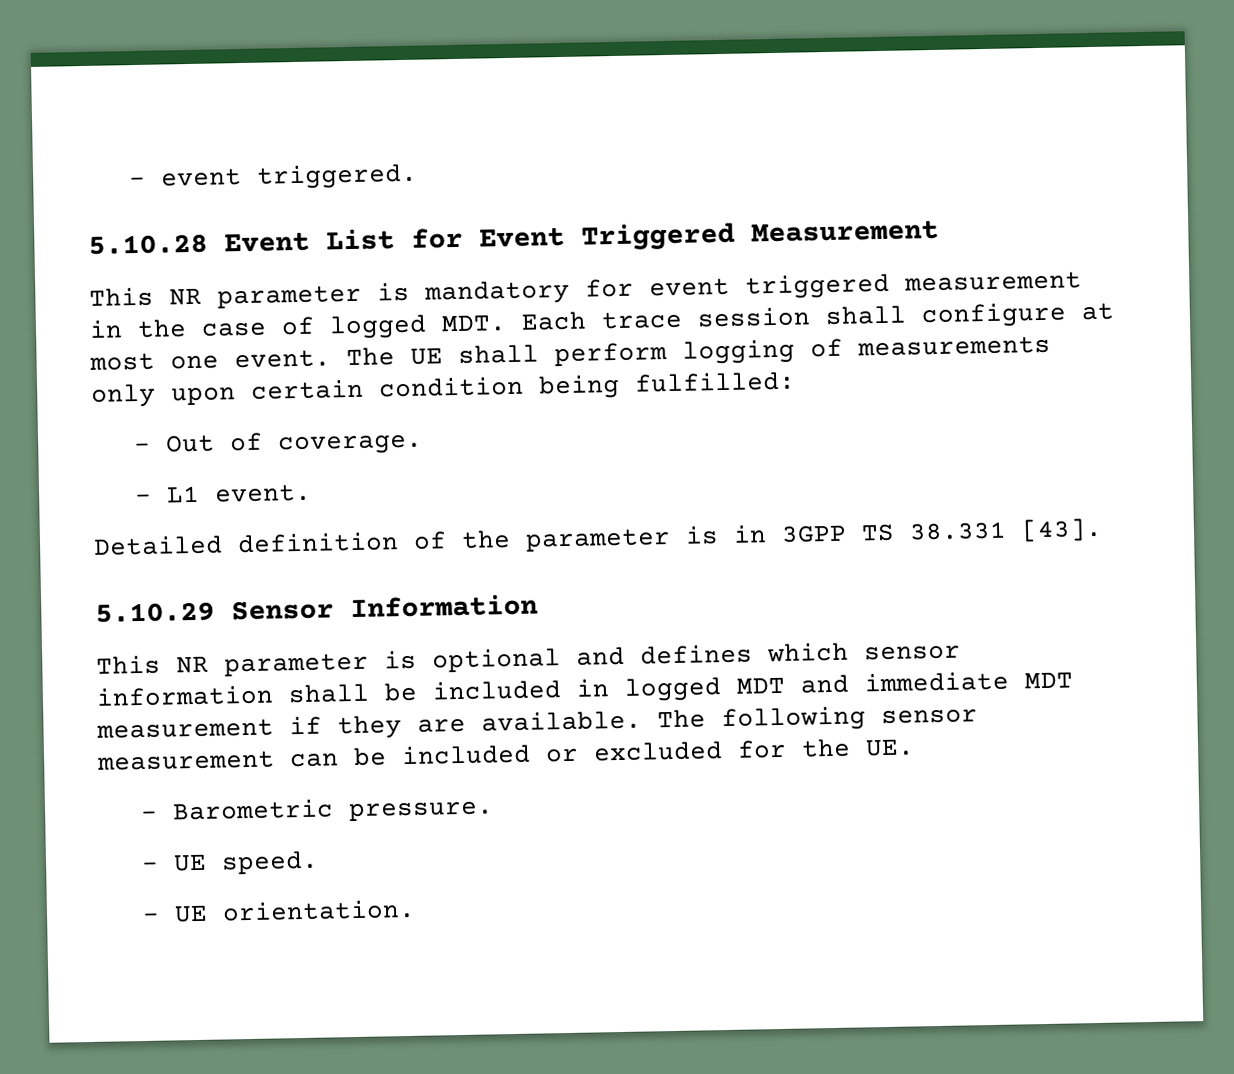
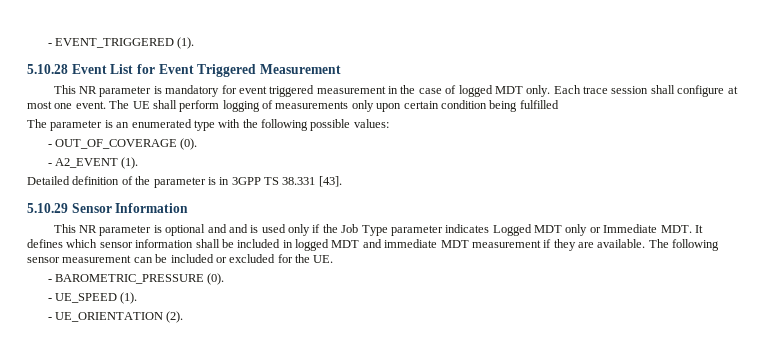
- - event triggered.
+ - EVENT_TRIGGERED (1).
- This NR parameter is mandatory for event triggered measurement in the case of logged MDT. Each trace session shall configure at most one event.
+ This NR parameter is mandatory for event triggered measurement in the case of logged MDT only. Each trace session shall configure at most one event.
- The UE shall perform logging of measurements only upon certain condition being fulfilled:
- - Out of coverage.
- - L1 event.
+ The UE shall perform logging of measurements only upon certain condition being fulfilled
+ The parameter is an enumerated type with the following possible values:
+ - OUT_OF_COVERAGE (0).
+ - A2_EVENT (1).
- This NR parameter is optional and defines which sensor information shall be included in logged MDT and immediate MDT measurement if they are available.
+ This NR parameter is optional and and is used only if the Job Type parameter indicates Logged MDT only or Immediate MDT. It defines which sensor information shall be included in logged MDT and immediate MDT measurement if they are available.
- - Barometric pressure.
- - UE speed.
- - UE orientation.
+ - BAROMETRIC_PRESSURE (0).
+ - UE_SPEED (1).
+ - UE_ORIENTATION (2).

